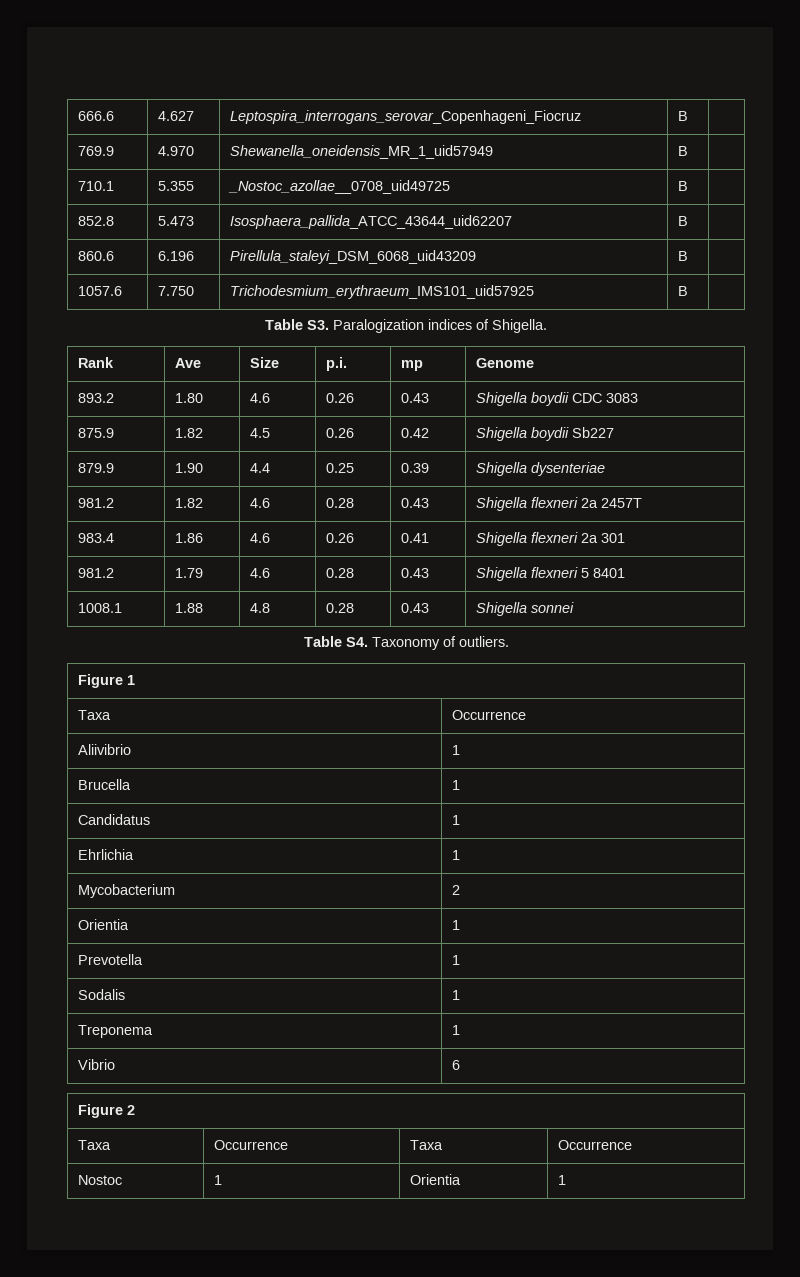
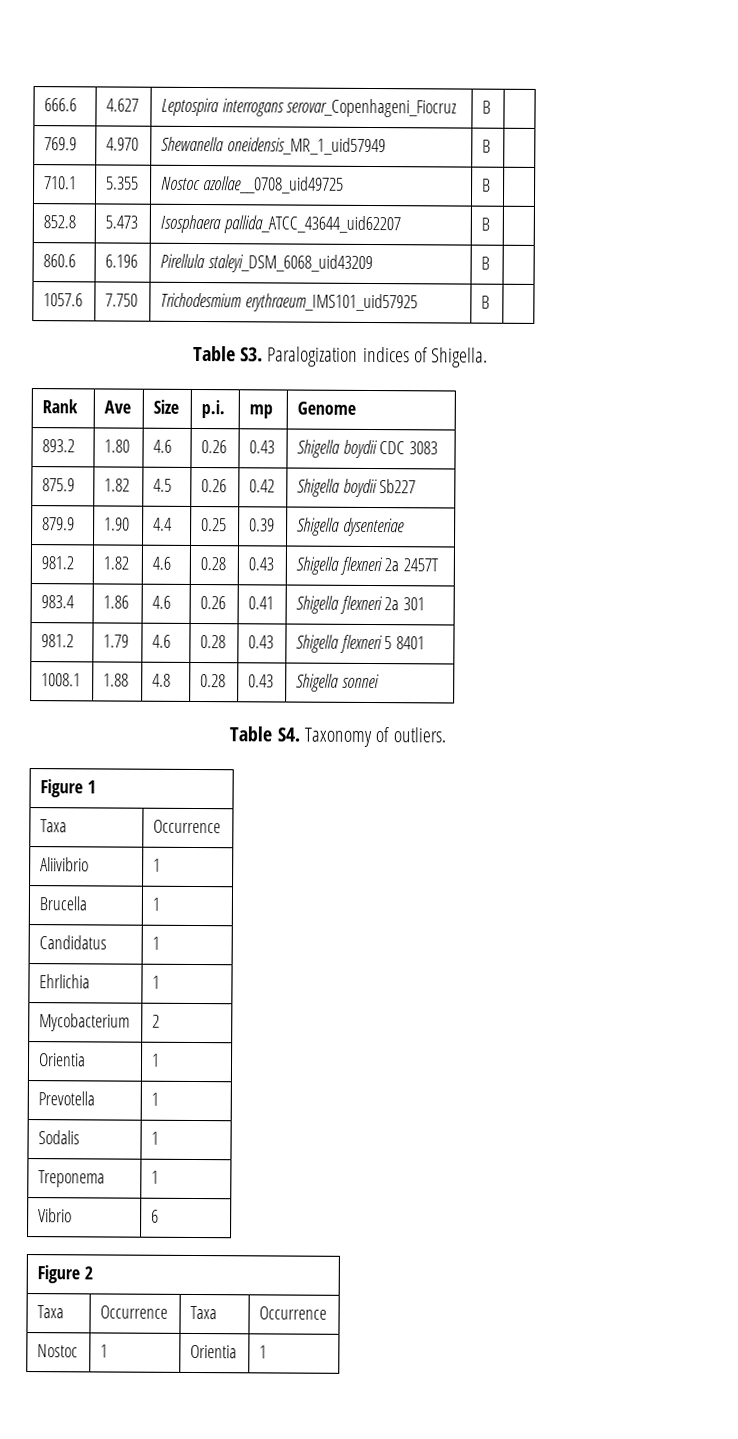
- 666.6 | 4.627 | Leptospira_interrogans_serovar_Copenhageni_Fiocruz | B |
+ 666.6 | 4.627 | Leptospira interrogans serovar_Copenhageni_Fiocruz | B |
- 769.9 | 4.970 | Shewanella_oneidensis_MR_1_uid57949 | B |
+ 769.9 | 4.970 | Shewanella oneidensis_MR_1_uid57949 | B |
- 710.1 | 5.355 | _Nostoc_azollae__0708_uid49725 | B |
+ 710.1 | 5.355 | Nostoc azollae__0708_uid49725 | B |
- 852.8 | 5.473 | Isosphaera_pallida_ATCC_43644_uid62207 | B |
+ 852.8 | 5.473 | Isosphaera pallida_ATCC_43644_uid62207 | B |
- 860.6 | 6.196 | Pirellula_staleyi_DSM_6068_uid43209 | B |
+ 860.6 | 6.196 | Pirellula staleyi_DSM_6068_uid43209 | B |
- 1057.6 | 7.750 | Trichodesmium_erythraeum_IMS101_uid57925 | B |
+ 1057.6 | 7.750 | Trichodesmium erythraeum_IMS101_uid57925 | B |

